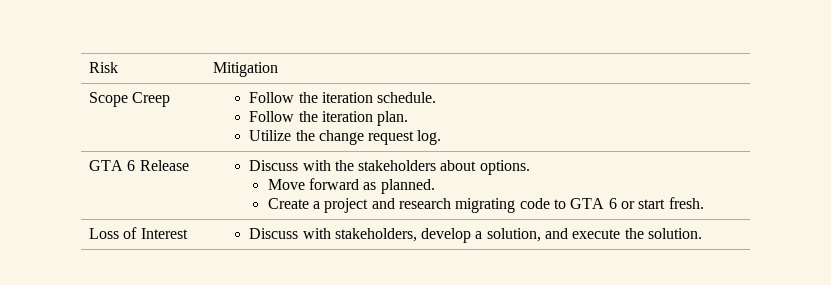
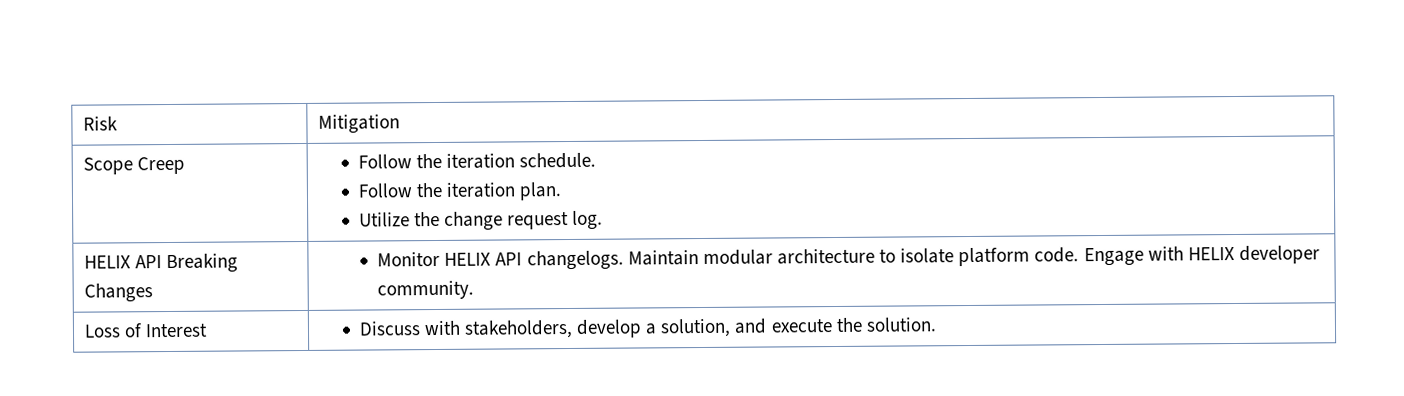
- GTA 6 Release | Discuss with the stakeholders about options.
- Move forward as planned.
- Create a project and research migrating code to GTA 6 or start fresh.
+ HELIX API Breaking Changes | Monitor HELIX API changelogs. Maintain modular architecture to isolate platform code. Engage with HELIX developer community.

